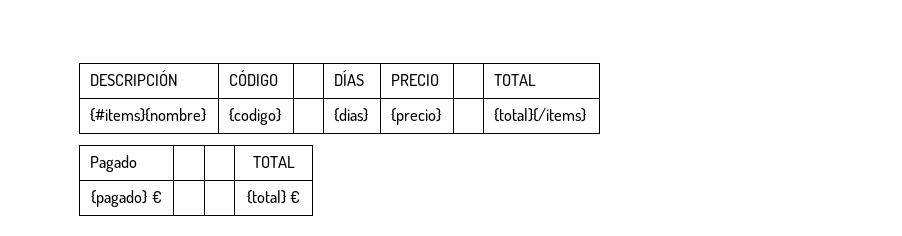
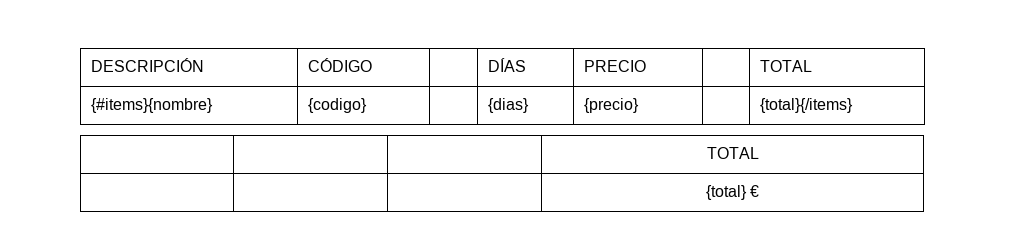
- Pagado | | | TOTAL
- {pagado} € | | | {total} €
+ | | | TOTAL
+ | | | {total} €

